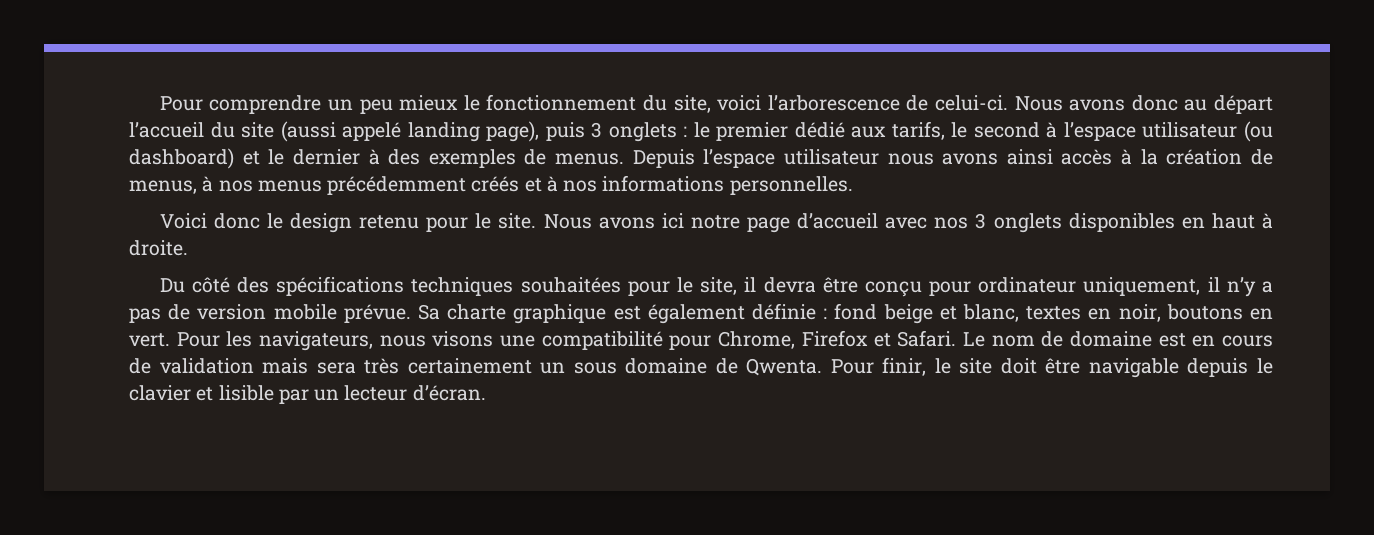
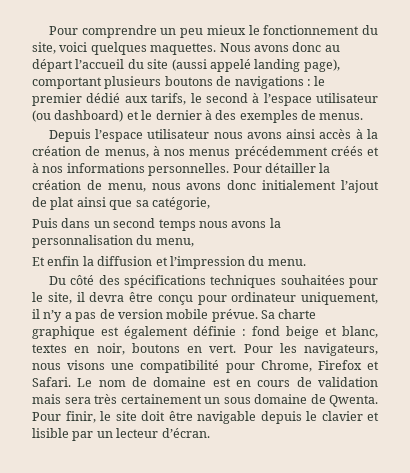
- Pour comprendre un peu mieux le fonctionnement du site, voici l’arborescence de celui-ci.
+ Pour comprendre un peu mieux le fonctionnement du site, voici quelques maquettes.
- Nous avons donc au départ l’accueil du site (aussi appelé landing page), puis 3 onglets : le premier dédié aux tarifs, le second à l’espace utilisateur (ou dashboard) et le dernier à des exemples de menus. Depuis l’espace utilisateur nous avons ainsi accès à la création de menus, à nos menus précédemment créés et à nos informations personnelles.
- Voici donc le design retenu pour le site. Nous avons ici notre page d’accueil avec nos 3 onglets disponibles en haut à droite.
+ Nous avons donc au départ l’accueil du site (aussi appelé landing page), comportant plusieurs boutons de navigations : le premier dédié aux tarifs, le second à l’espace utilisateur (ou dashboard) et le dernier à des exemples de menus.
+ Depuis l’espace utilisateur nous avons ainsi accès à la création de menus, à nos menus précédemment créés et à nos informations personnelles. Pour détailler la création de menu, nous avons donc initialement l’ajout de plat ainsi que sa catégorie,
+ Puis dans un second temps nous avons la personnalisation du menu,
+ Et enfin la diffusion et l’impression du menu.

